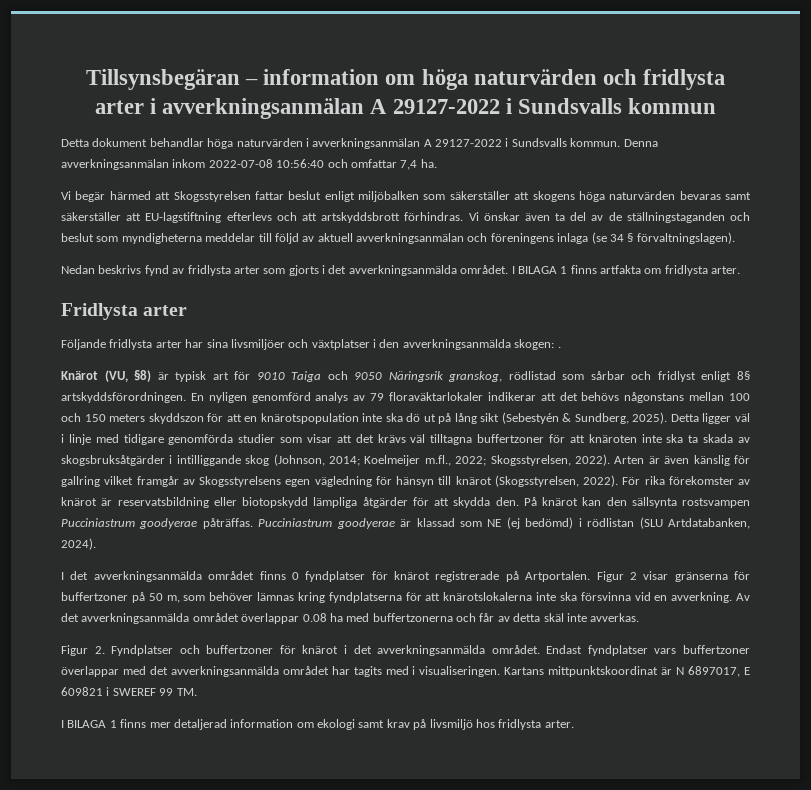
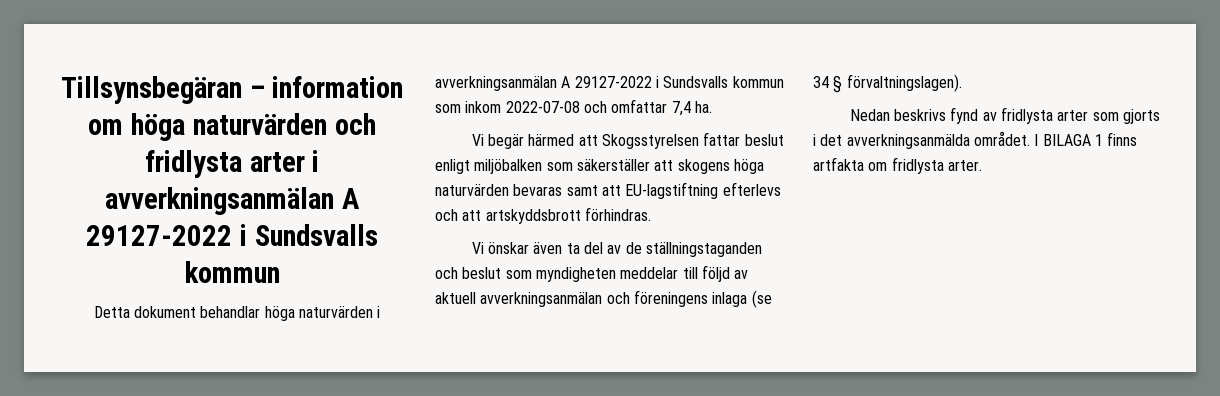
- Detta dokument behandlar höga naturvärden i avverkningsanmälan A 29127-2022 i Sundsvalls kommun. Denna avverkningsanmälan inkom 2022-07-08 10:56:40 och omfattar 7,4 ha.
+ Detta dokument behandlar höga naturvärden i avverkningsanmälan A 29127-2022 i Sundsvalls kommun som inkom 2022-07-08 och omfattar 7,4 ha.
- Vi begär härmed att Skogsstyrelsen fattar beslut enligt miljöbalken som säkerställer att skogens höga naturvärden bevaras samt säkerställer att EU-lagstiftning efterlevs och att artskyddsbrott förhindras. Vi önskar även ta del av de ställningstaganden och beslut som myndigheterna meddelar till följd av aktuell avverkningsanmälan och föreningens inlaga (se 34 § förvaltningslagen).
+ Vi begär härmed att Skogsstyrelsen fattar beslut enligt miljöbalken som säkerställer att skogens höga naturvärden bevaras samt att EU-lagstiftning efterlevs och att artskyddsbrott förhindras.
+ Vi önskar även ta del av de ställningstaganden och beslut som myndigheten meddelar till följd av aktuell avverkningsanmälan och föreningens inlaga (se 34 § förvaltningslagen).
- Fridlysta arter
- Följande fridlysta arter har sina livsmiljöer och växtplatser i den avverkningsanmälda skogen: .
- Knärot (VU, §8) är typisk art för 9010 Taiga och 9050 Näringsrik granskog, rödlistad som sårbar och fridlyst enligt 8§ artskyddsförordningen. En nyligen genomförd analys av 79 floraväktarlokaler indikerar att det behövs någonstans mellan 100 och 150 meters skyddszon för att en knärotspopulation inte ska dö ut på lång sikt (Sebestyén & Sundberg, 2025). Detta ligger väl i linje med tidigare genomförda studier som visar att det krävs väl tilltagna buffertzoner för att knäroten inte ska ta skada av skogsbruksåtgärder i intilliggande skog (Johnson, 2014; Koelmeijer m.fl., 2022; Skogsstyrelsen, 2022). Arten är även känslig för gallring vilket framgår av Skogsstyrelsens egen vägledning för hänsyn till knärot (Skogsstyrelsen, 2022). För rika förekomster av knärot är reservatsbildning eller biotopskydd lämpliga åtgärder för att skydda den. På knärot kan den sällsynta rostsvampen Pucciniastrum goodyerae påträffas. Pucciniastrum goodyerae är klassad som NE (ej bedömd) i rödlistan (SLU Artdatabanken, 2024).
- I det avverkningsanmälda området finns 0 fyndplatser för knärot registrerade på Artportalen. Figur 2 visar gränserna för buffertzoner på 50 m, som behöver lämnas kring fyndplatserna för att knärotslokalerna inte ska försvinna vid en avverkning. Av det avverkningsanmälda området överlappar 0.08 ha med buffertzonerna och får av detta skäl inte avverkas.
- Figur 2. Fyndplatser och buffertzoner för knärot i det avverkningsanmälda området. Endast fyndplatser vars buffertzoner överlappar med det avverkningsanmälda området har tagits med i visualiseringen. Kartans mittpunktskoordinat är N 6897017, E 609821 i SWEREF 99 TM.
- I BILAGA 1 finns mer detaljerad information om ekologi samt krav på livsmiljö hos fridlysta arter.

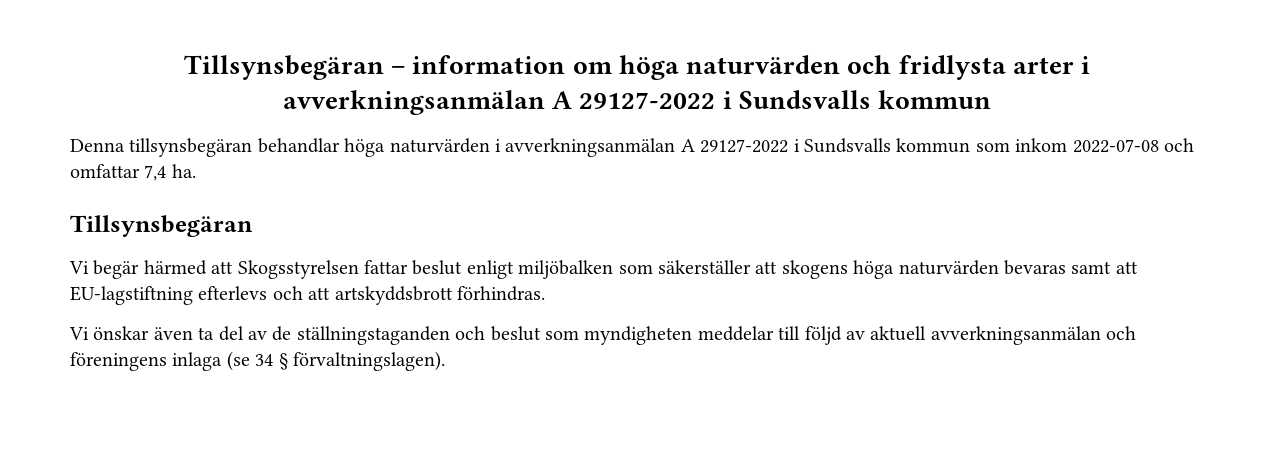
- Detta dokument behandlar höga naturvärden i avverkningsanmälan A 29127-2022 i Sundsvalls kommun som inkom 2022-07-08 och omfattar 7,4 ha.
+ Denna tillsynsbegäran behandlar höga naturvärden i avverkningsanmälan A 29127-2022 i Sundsvalls kommun som inkom 2022-07-08 och omfattar 7,4 ha.
+ Tillsynsbegäran
- Nedan beskrivs fynd av fridlysta arter som gjorts i det avverkningsanmälda området. I BILAGA 1 finns artfakta om fridlysta arter.

